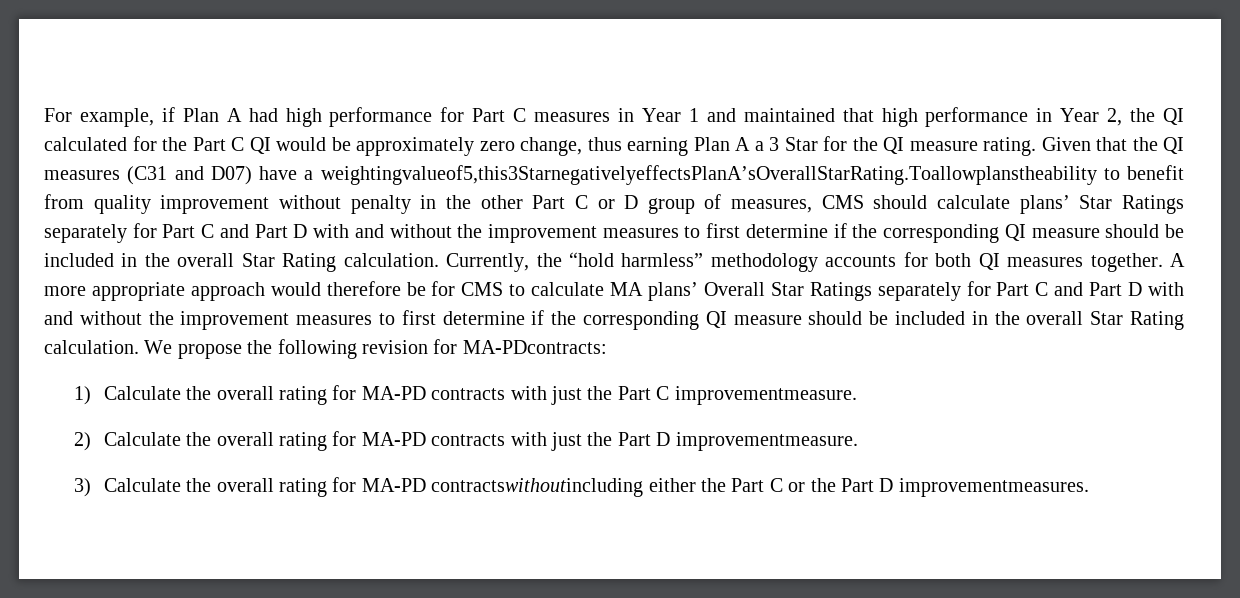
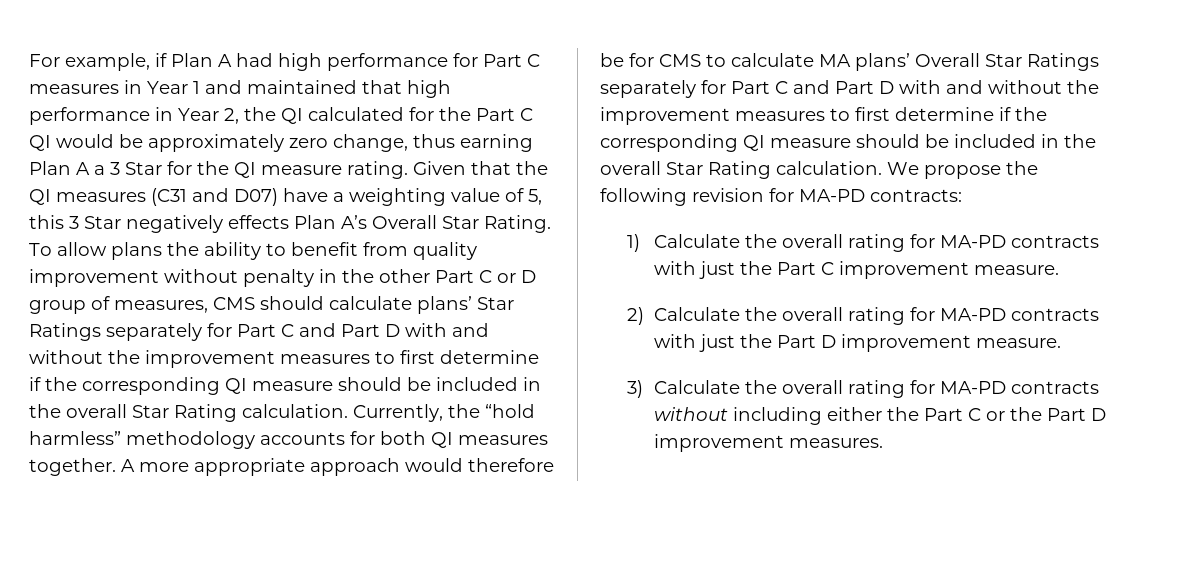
- Given that the QI measures (C31 and D07) have a weightingvalueof5,this3StarnegativelyeffectsPlanA’sOverallStarRating.Toallowplanstheability to benefit from quality improvement without penalty in the other Part C or D group of measures, CMS should calculate plans’ Star Ratings separately for Part C and Part D with and without the improvement measures to first determine if the corresponding QI measure should be included in the overall Star Rating calculation.
+ Given that the QI measures (C31 and D07) have a weighting value of 5, this 3 Star negatively effects Plan A’s Overall Star Rating. To allow plans the ability to benefit from quality improvement without penalty in the other Part C or D group of measures, CMS should calculate plans’ Star Ratings separately for Part C and Part D with and without the improvement measures to first determine if the corresponding QI measure should be included in the overall Star Rating calculation.
- We propose the following revision for MA-PDcontracts:
+ We propose the following revision for MA-PD contracts:
- 1) Calculate the overall rating for MA-PD contracts with just the Part C improvementmeasure.
+ 1) Calculate the overall rating for MA-PD contracts with just the Part C improvement measure.
- 2) Calculate the overall rating for MA-PD contracts with just the Part D improvementmeasure.
+ 2) Calculate the overall rating for MA-PD contracts with just the Part D improvement measure.
- 3) Calculate the overall rating for MA-PD contractswithoutincluding either the Part C or the Part D improvementmeasures.
+ 3) Calculate the overall rating for MA-PD contracts without including either the Part C or the Part D improvement measures.

